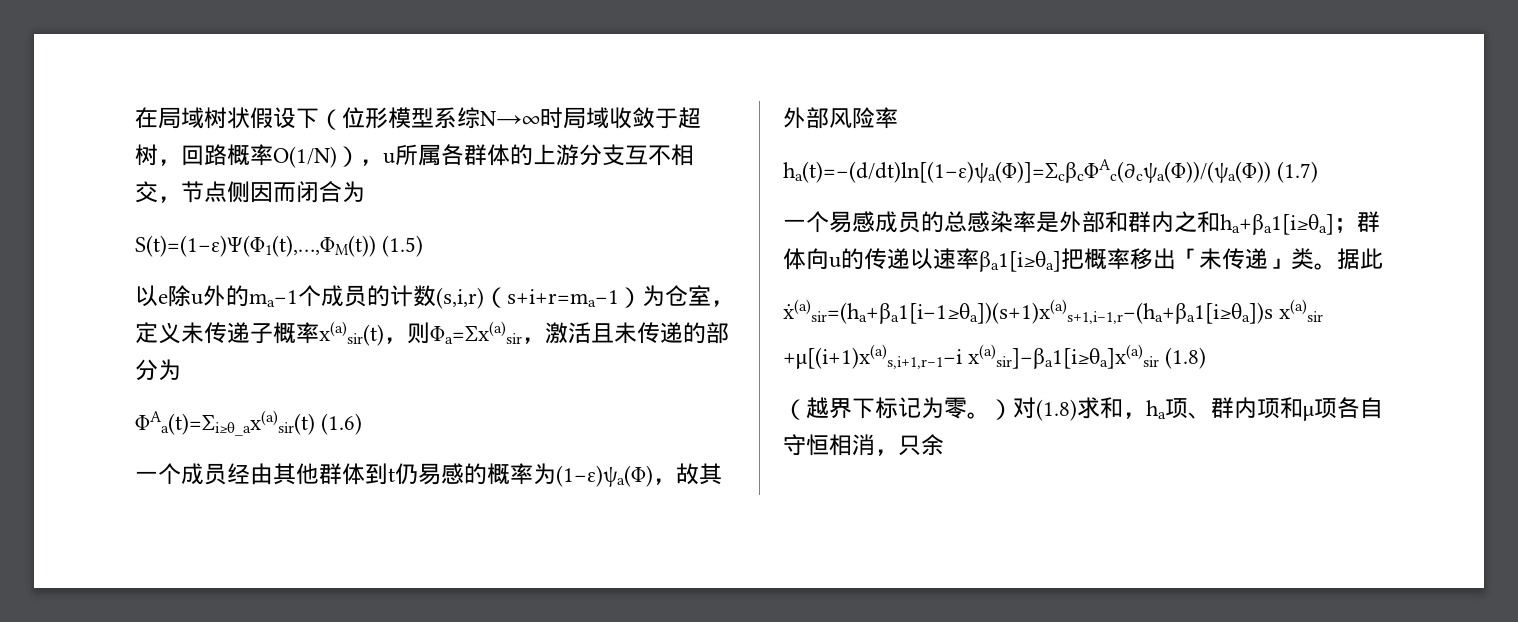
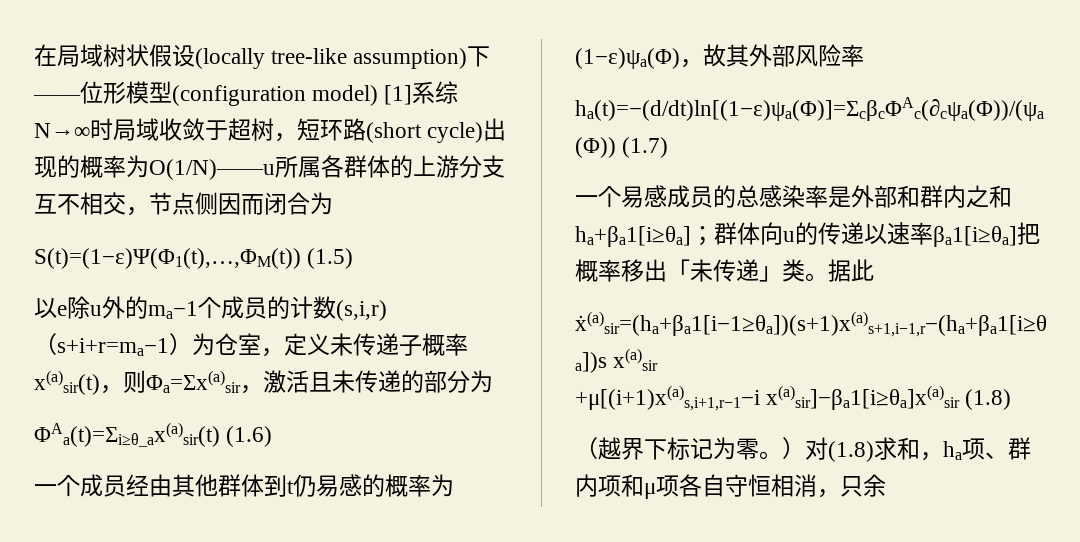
- 在局域树状假设下（位形模型系综N→∞时局域收敛于超树，回路概率O(1/N)），u所属各群体的上游分支互不相交，节点侧因而闭合为
+ 在局域树状假设(locally tree-like assumption)下——位形模型(configuration model) [1]系综N→∞时局域收敛于超树，短环路(short cycle)出现的概率为O(1/N)——u所属各群体的上游分支互不相交，节点侧因而闭合为

